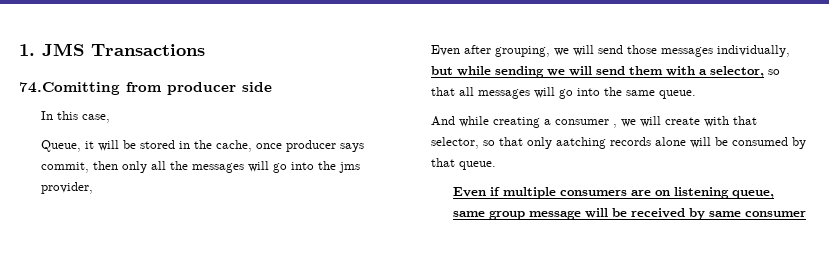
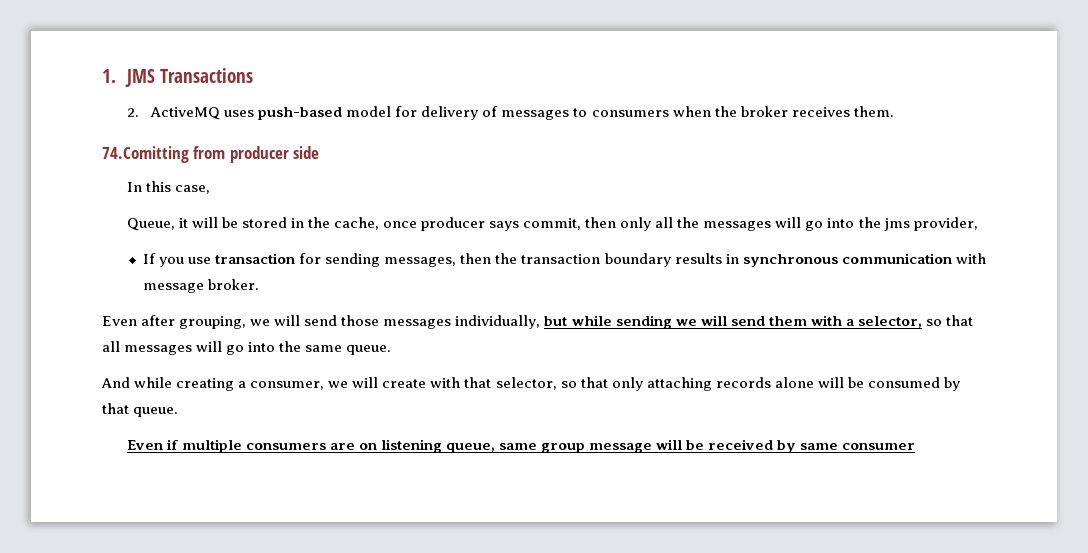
+ 2. ActiveMQ uses push-based model for delivery of messages to consumers when the broker receives them.
+ If you use transaction for sending messages, then the transaction boundary results in synchronous communication with message broker.
- And while creating a consumer , we will create with that selector, so that only aatching records alone will be consumed by that queue.
+ And while creating a consumer, we will create with that selector, so that only attaching records alone will be consumed by that queue.

